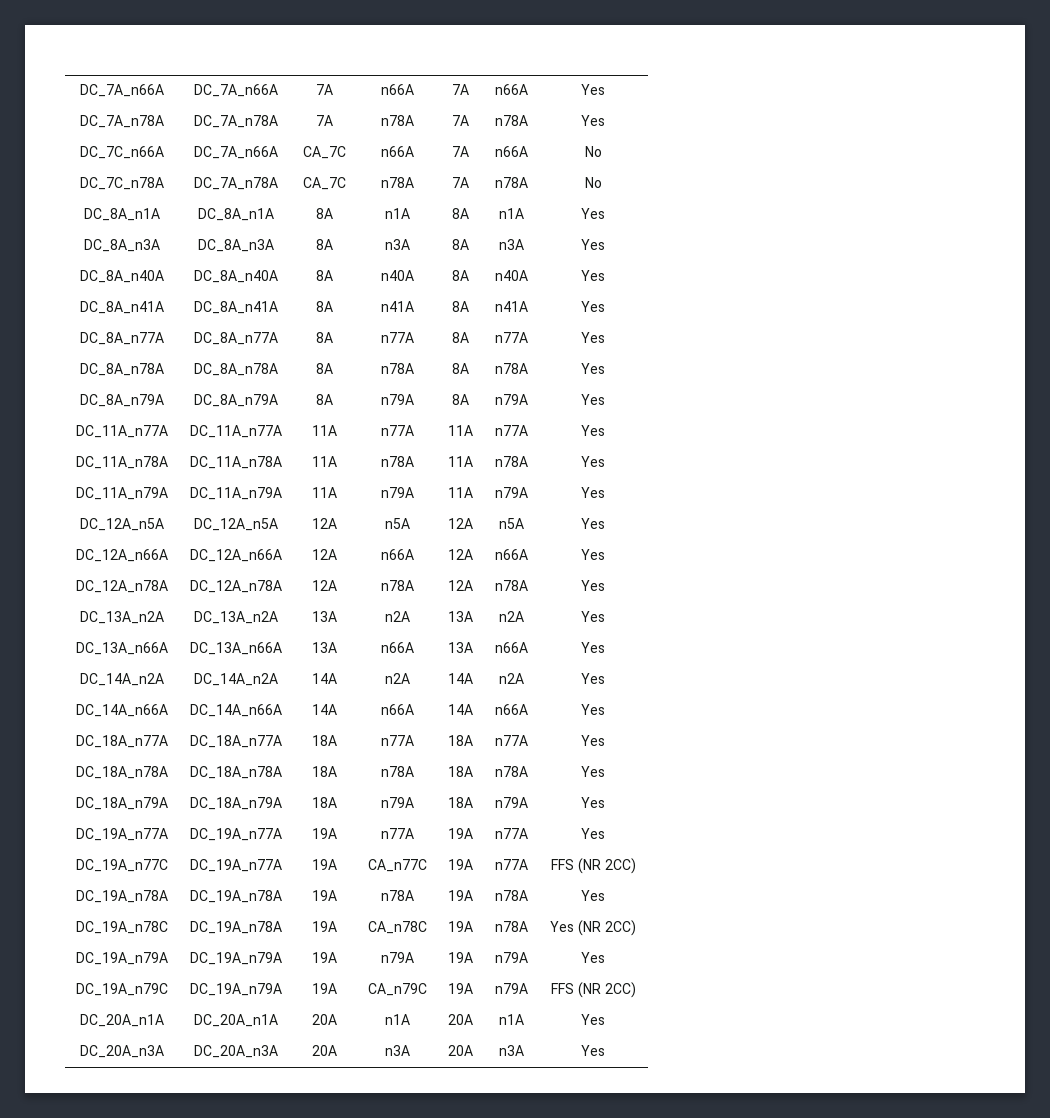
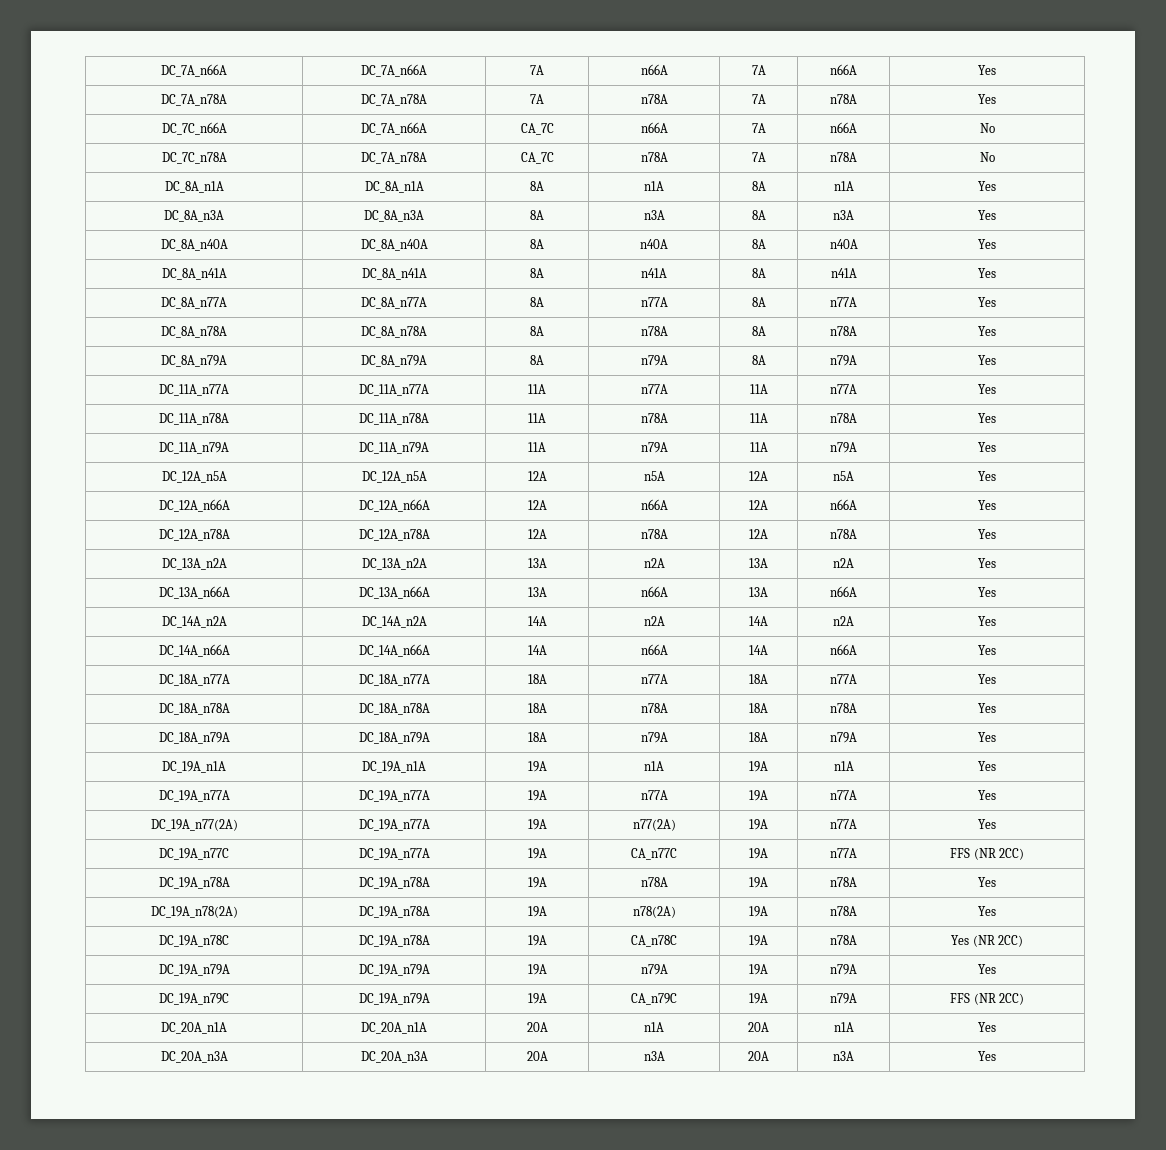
+ DC_19A_n1A | DC_19A_n1A | 19A | n1A | 19A | n1A | Yes
+ DC_19A_n77(2A) | DC_19A_n77A | 19A | n77(2A) | 19A | n77A | Yes
+ DC_19A_n78(2A) | DC_19A_n78A | 19A | n78(2A) | 19A | n78A | Yes

